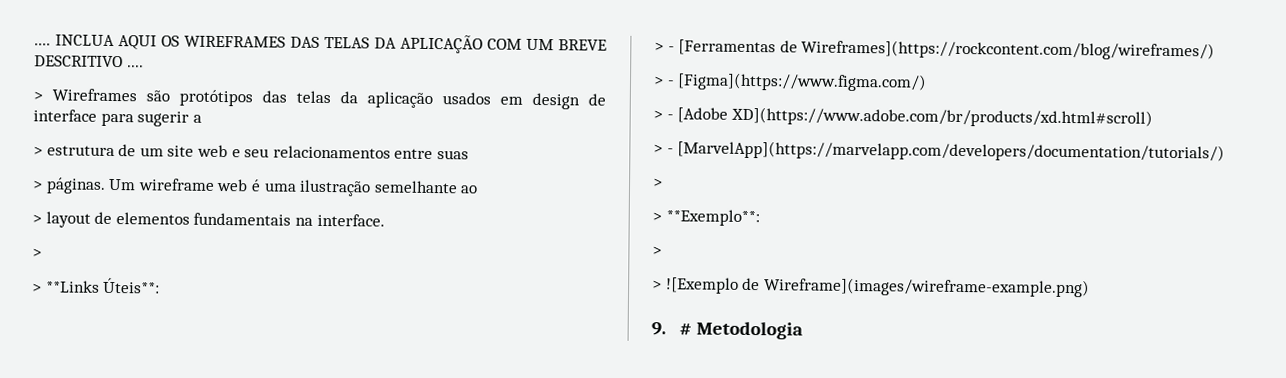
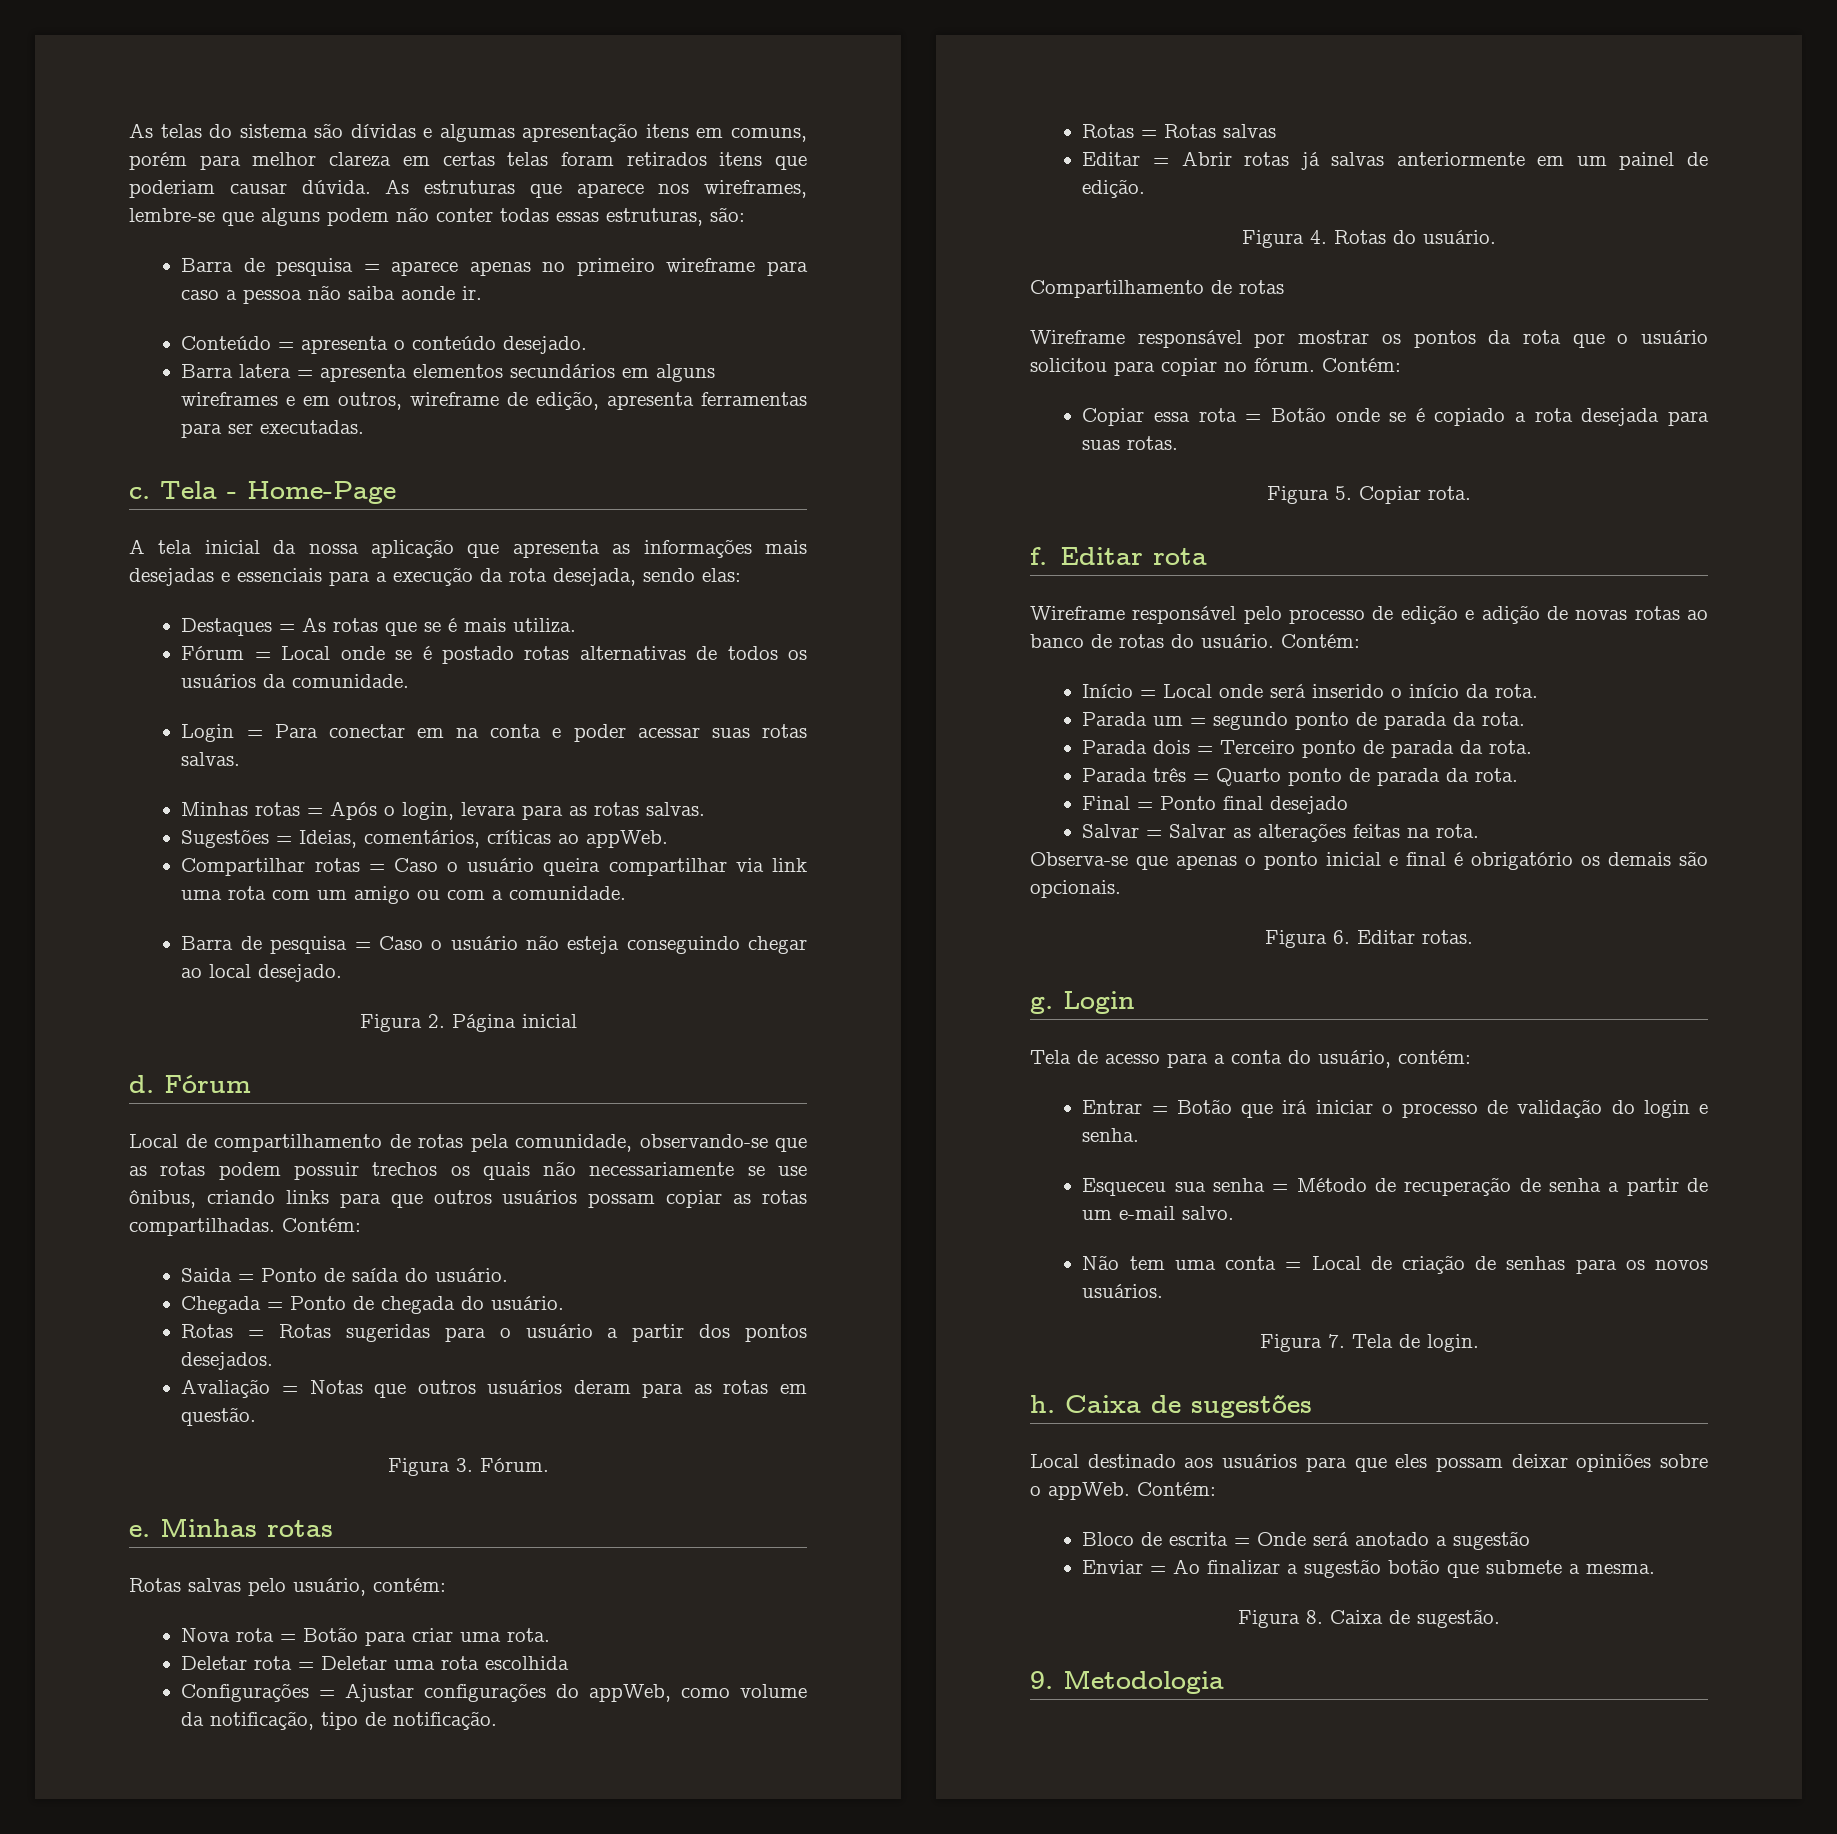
- .... INCLUA AQUI OS WIREFRAMES DAS TELAS DA APLICAÇÃO COM UM BREVE DESCRITIVO ....
- > Wireframes são protótipos das telas da aplicação usados em design de interface para sugerir a
- > estrutura de um site web e seu relacionamentos entre suas
- > páginas. Um wireframe web é uma ilustração semelhante ao
- > layout de elementos fundamentais na interface.
- >
- > **Links Úteis**:
- > - [Ferramentas de Wireframes](https://rockcontent.com/blog/wireframes/)
- > - [Figma](https://www.figma.com/)
- > - [Adobe XD](https://www.adobe.com/br/products/xd.html#scroll)
- > - [MarvelApp](https://marvelapp.com/developers/documentation/tutorials/)
- >
- > **Exemplo**:
- >
- > ![Exemplo de Wireframe](images/wireframe-example.png)
- 9. # Metodologia
+ As telas do sistema são dívidas e algumas apresentação itens em comuns, porém para melhor clareza em certas telas foram retirados itens que poderiam causar dúvida. As estruturas que aparece nos wireframes, lembre-se que alguns podem não conter todas essas estruturas, são:
+ Barra de pesquisa = aparece apenas no primeiro wireframe para caso a pessoa não saiba aonde ir.
+ Conteúdo = apresenta o conteúdo desejado.
+ Barra latera = apresenta elementos secundários em alguns wireframes e em outros, wireframe de edição, apresenta ferramentas para ser executadas.
+ c. Tela - Home-Page
+ A tela inicial da nossa aplicação que apresenta as informações mais desejadas e essenciais para a execução da rota desejada, sendo elas:
+ Destaques = As rotas que se é mais utiliza.
+ Fórum = Local onde se é postado rotas alternativas de todos os usuários da comunidade.
+ Login = Para conectar em na conta e poder acessar suas rotas salvas.
+ Minhas rotas = Após o login, levara para as rotas salvas.
+ Sugestões = Ideias, comentários, críticas ao appWeb.
+ Compartilhar rotas = Caso o usuário queira compartilhar via link uma rota com um amigo ou com a comunidade.
+ Barra de pesquisa = Caso o usuário não esteja conseguindo chegar ao local desejado.
+ Figura 2. Página inicial
+ d. Fórum
+ Local de compartilhamento de rotas pela comunidade, observando-se que as rotas podem possuir trechos os quais não necessariamente se use ônibus, criando links para que outros usuários possam copiar as rotas compartilhadas. Contém:
+ Saida = Ponto de saída do usuário.
+ Chegada = Ponto de chegada do usuário.
+ Rotas = Rotas sugeridas para o usuário a partir dos pontos desejados.
+ Avaliação = Notas que outros usuários deram para as rotas em questão.
+ Figura 3. Fórum.
+ e. Minhas rotas
+ Rotas salvas pelo usuário, contém:
+ Nova rota = Botão para criar uma rota.
+ Deletar rota = Deletar uma rota escolhida
+ Configurações = Ajustar configurações do appWeb, como volume da notificação, tipo de notificação.
+ Rotas = Rotas salvas
+ Editar = Abrir rotas já salvas anteriormente em um painel de edição.
+ Figura 4. Rotas do usuário.
+ Compartilhamento de rotas
+ Wireframe responsável por mostrar os pontos da rota que o usuário solicitou para copiar no fórum. Contém:
+ Copiar essa rota = Botão onde se é copiado a rota desejada para suas rotas.
+ Figura 5. Copiar rota.
+ f. Editar rota
+ Wireframe responsável pelo processo de edição e adição de novas rotas ao banco de rotas do usuário. Contém:
+ Início = Local onde será inserido o início da rota.
+ Parada um = segundo ponto de parada da rota.
+ Parada dois = Terceiro ponto de parada da rota.
+ Parada três = Quarto ponto de parada da rota.
+ Final = Ponto final desejado
+ Salvar = Salvar as alterações feitas na rota.
+ Observa-se que apenas o ponto inicial e final é obrigatório os demais são opcionais.
+ Figura 6. Editar rotas.
+ g. Login
+ Tela de acesso para a conta do usuário, contém:
+ Entrar = Botão que irá iniciar o processo de validação do login e senha.
+ Esqueceu sua senha = Método de recuperação de senha a partir de um e-mail salvo.
+ Não tem uma conta = Local de criação de senhas para os novos usuários.
+ Figura 7. Tela de login.
+ h. Caixa de sugestões
+ Local destinado aos usuários para que eles possam deixar opiniões sobre o appWeb. Contém:
+ Bloco de escrita = Onde será anotado a sugestão
+ Enviar = Ao finalizar a sugestão botão que submete a mesma.
+ Figura 8. Caixa de sugestão.
+ 9. Metodologia

